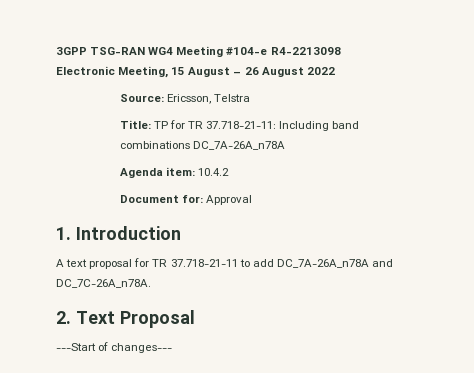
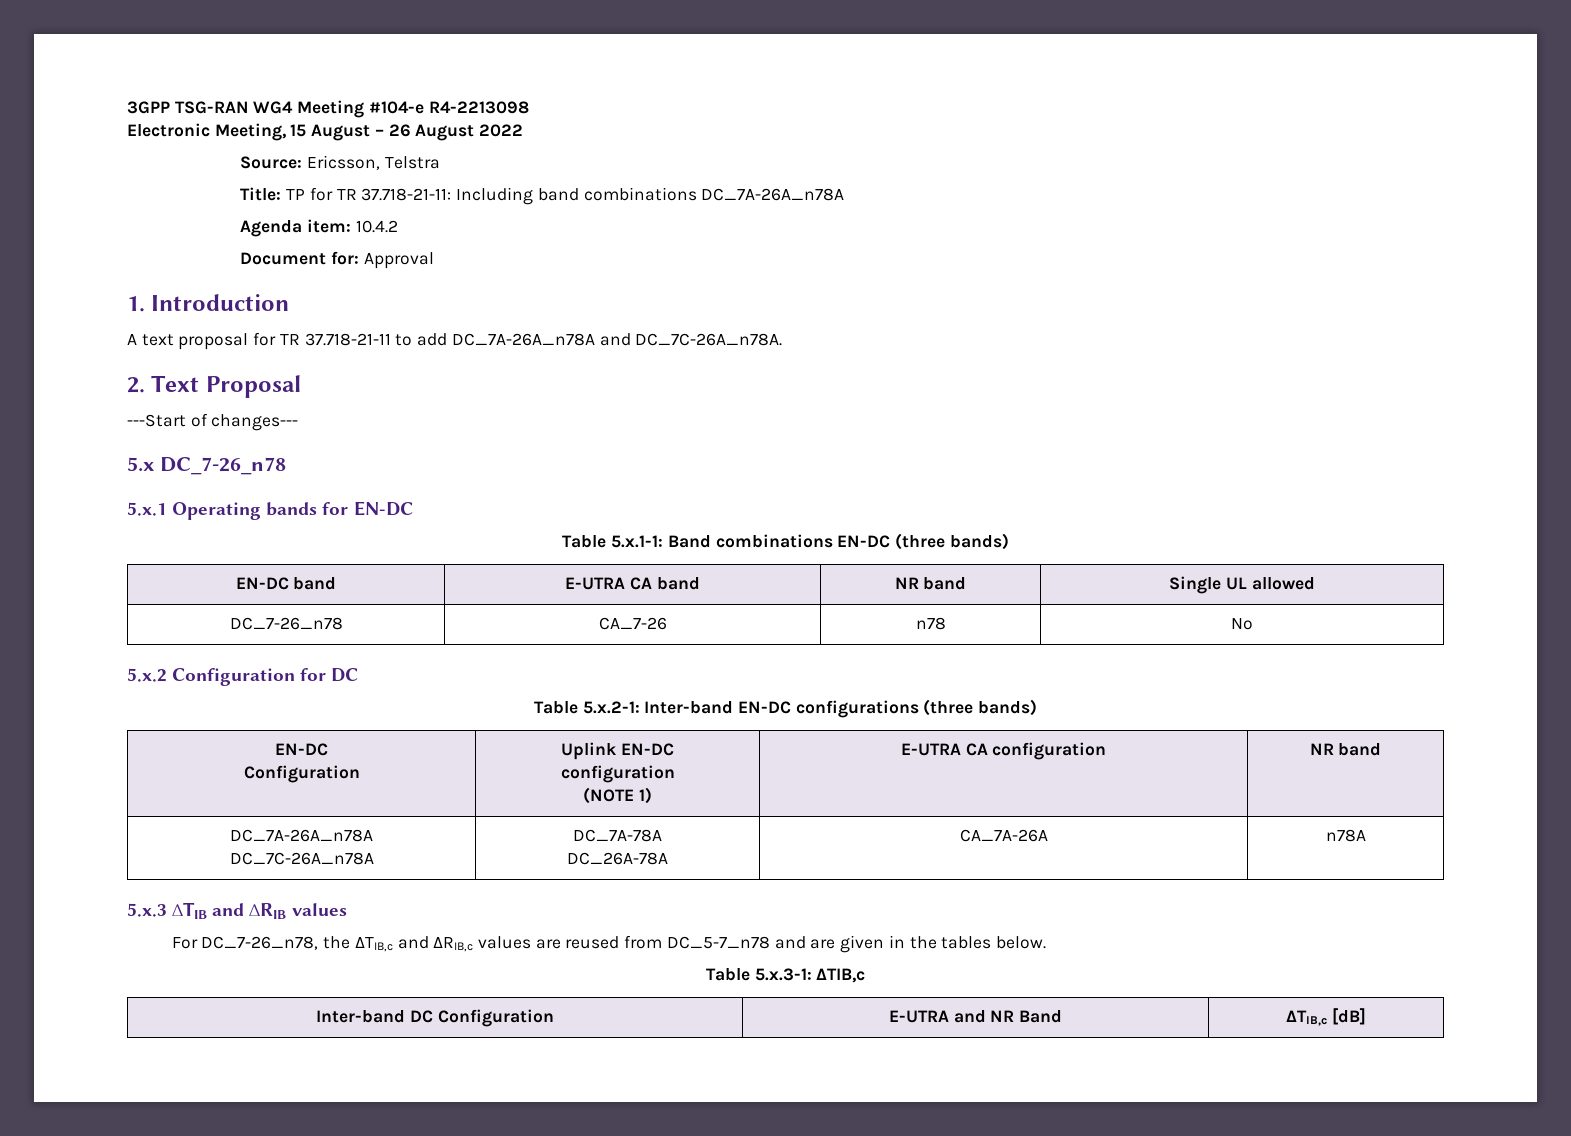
+ 5.x DC_7-26_n78
+ 5.x.1 Operating bands for EN-DC
+ Table 5.x.1-1: Band combinations EN-DC (three bands)
+ EN-DC band | E-UTRA CA band | NR band | Single UL allowed
+ DC_7-26_n78 | CA_7-26 | n78 | No
+ 5.x.2 Configuration for DC
+ Table 5.x.2-1: Inter-band EN-DC configurations (three bands)
+ EN-DC
+ Configuration | Uplink EN-DC
+ configuration
+ (NOTE 1) | E-UTRA CA configuration | NR band
+ DC_7A-26A_n78A
+ DC_7C-26A_n78A | DC_7A-78A
+ DC_26A-78A | CA_7A-26A | n78A
+ 5.x.3 ∆TIB and ∆RIB values
+ For DC_7-26_n78, the ΔTIB,c and ΔRIB,c values are reused from DC_5-7_n78 and are given in the tables below.
+ Table 5.x.3-1: ΔTIB,c
+ Inter-band DC Configuration | E-UTRA and NR Band | ΔTIB,c [dB]

